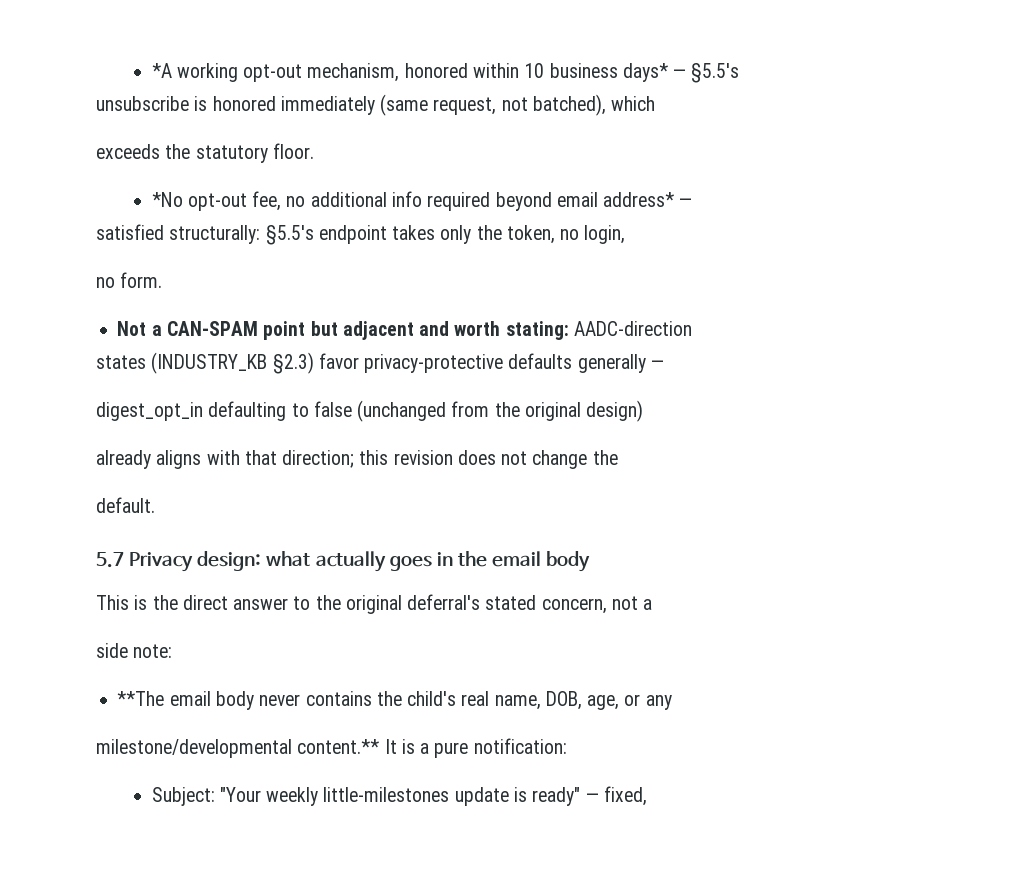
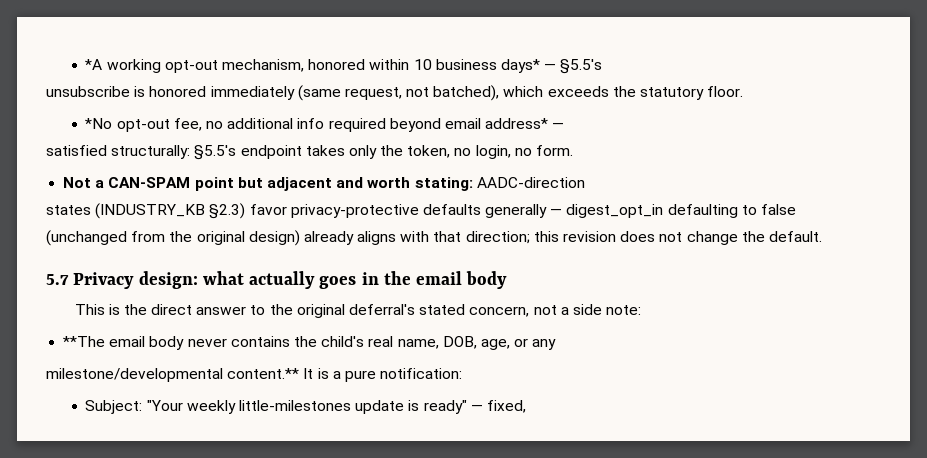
- unsubscribe is honored immediately (same request, not batched), which
- exceeds the statutory floor.
+ unsubscribe is honored immediately (same request, not batched), which exceeds the statutory floor.
- satisfied structurally: §5.5's endpoint takes only the token, no login,
- no form.
+ satisfied structurally: §5.5's endpoint takes only the token, no login, no form.
- states (INDUSTRY_KB §2.3) favor privacy-protective defaults generally —
- digest_opt_in defaulting to false (unchanged from the original design)
- already aligns with that direction; this revision does not change the
- default.
+ states (INDUSTRY_KB §2.3) favor privacy-protective defaults generally — digest_opt_in defaulting to false (unchanged from the original design) already aligns with that direction; this revision does not change the default.
- This is the direct answer to the original deferral's stated concern, not a
- side note:
+ This is the direct answer to the original deferral's stated concern, not a side note:

